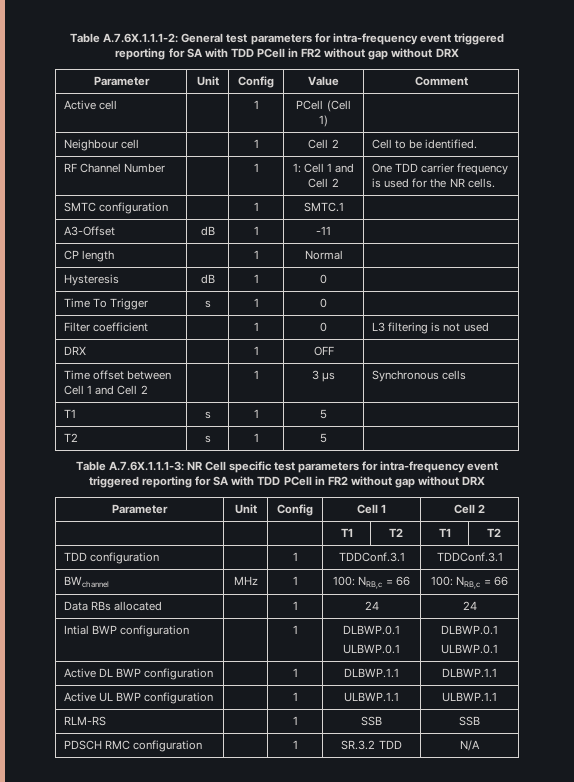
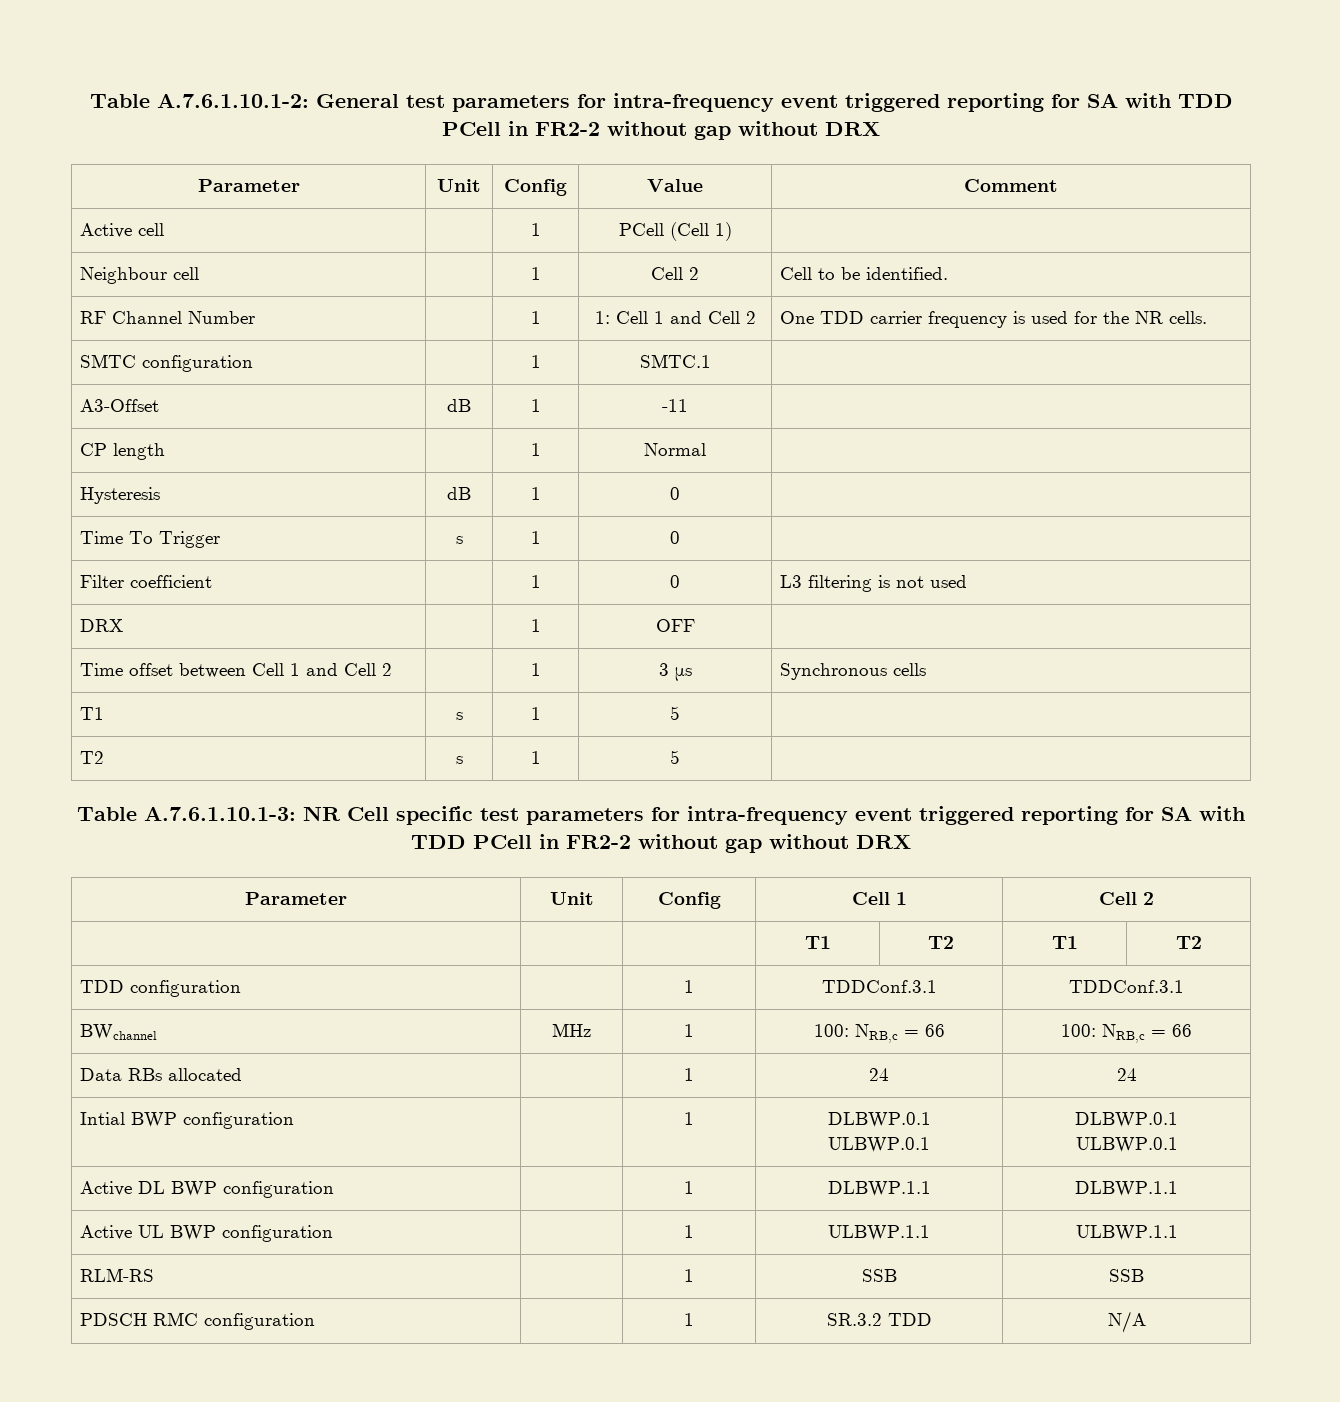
- Table A.7.6X.1.1.1-2: General test parameters for intra-frequency event triggered reporting for SA with TDD PCell in FR2 without gap without DRX
+ Table A.7.6.1.10.1-2: General test parameters for intra-frequency event triggered reporting for SA with TDD PCell in FR2-2 without gap without DRX
- Table A.7.6X.1.1.1-3: NR Cell specific test parameters for intra-frequency event triggered reporting for SA with TDD PCell in FR2 without gap without DRX
+ Table A.7.6.1.10.1-3: NR Cell specific test parameters for intra-frequency event triggered reporting for SA with TDD PCell in FR2-2 without gap without DRX

